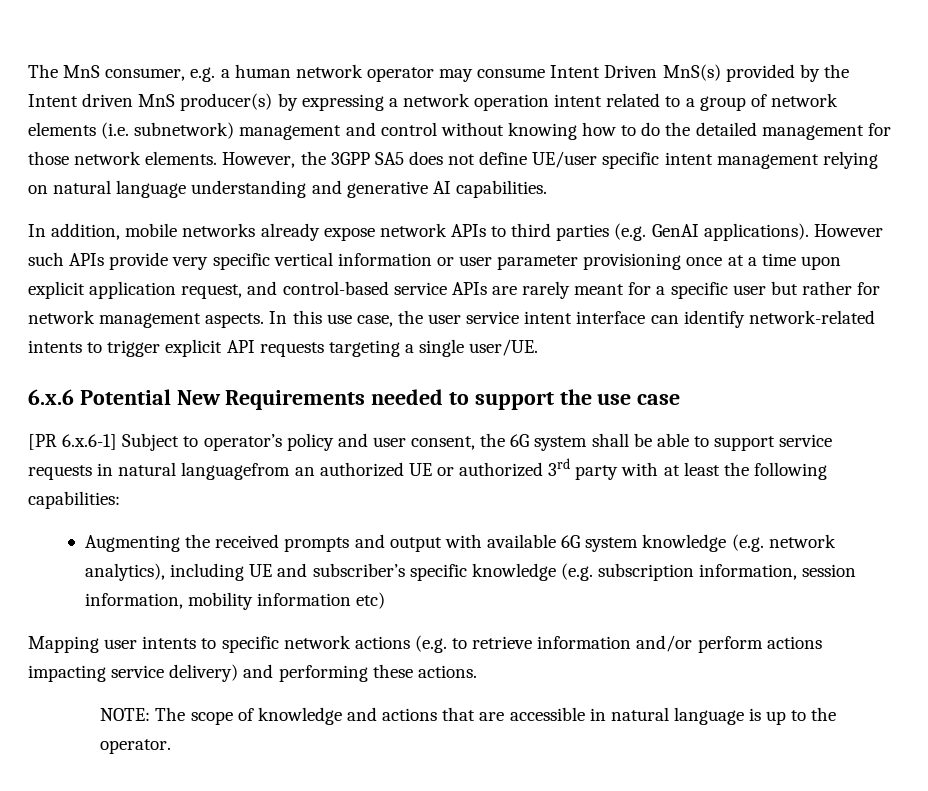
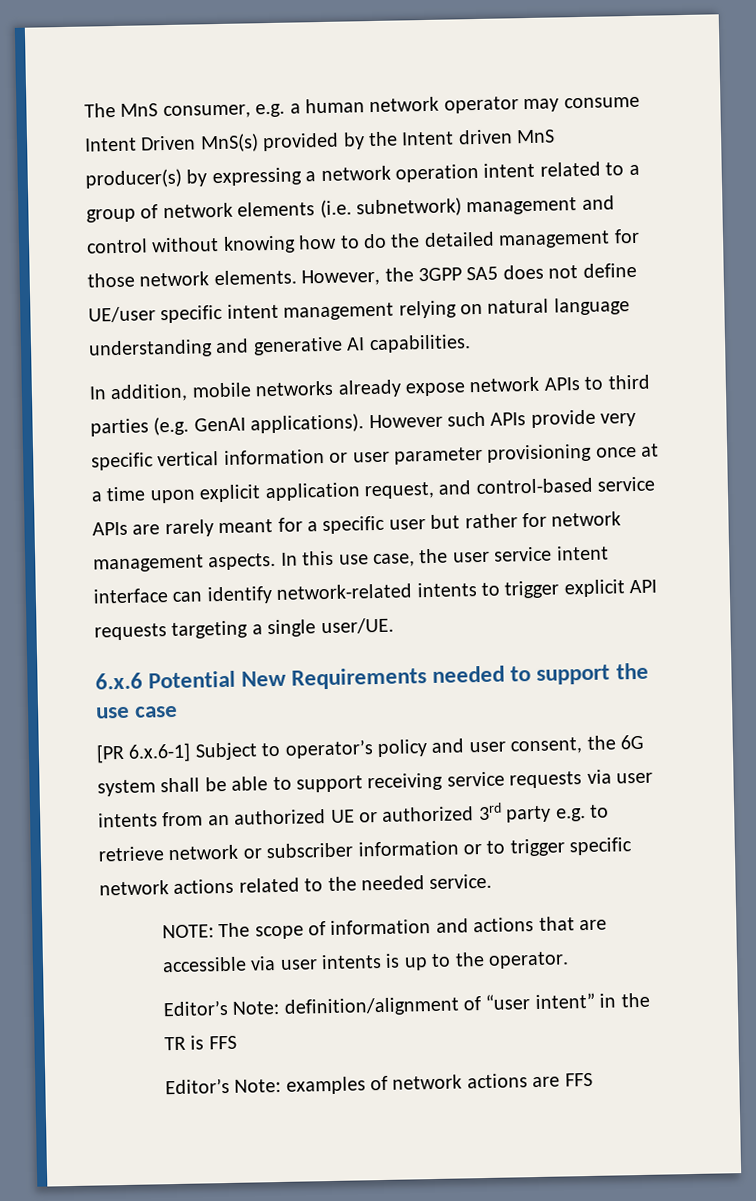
- [PR 6.x.6-1] Subject to operator’s policy and user consent, the 6G system shall be able to support service requests in natural languagefrom an authorized UE or authorized 3rd party with at least the following capabilities:
- Augmenting the received prompts and output with available 6G system knowledge (e.g. network analytics), including UE and subscriber’s specific knowledge (e.g. subscription information, session information, mobility information etc)
- Mapping user intents to specific network actions (e.g. to retrieve information and/or perform actions impacting service delivery) and performing these actions.
+ [PR 6.x.6-1] Subject to operator’s policy and user consent, the 6G system shall be able to support receiving service requests via user intents from an authorized UE or authorized 3rd party e.g. to retrieve network or subscriber information or to trigger specific network actions related to the needed service.
- NOTE: The scope of knowledge and actions that are accessible in natural language is up to the operator.
+ NOTE: The scope of information and actions that are accessible via user intents is up to the operator.
+ Editor’s Note: definition/alignment of “user intent” in the TR is FFS
+ Editor’s Note: examples of network actions are FFS

